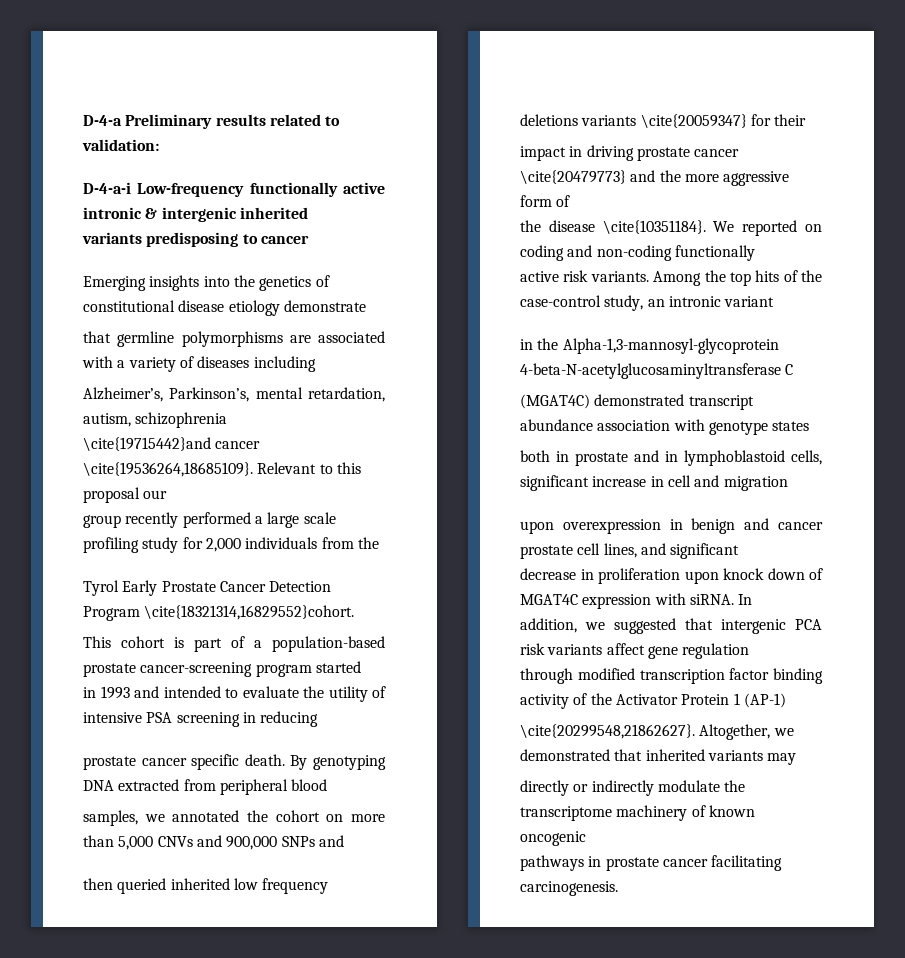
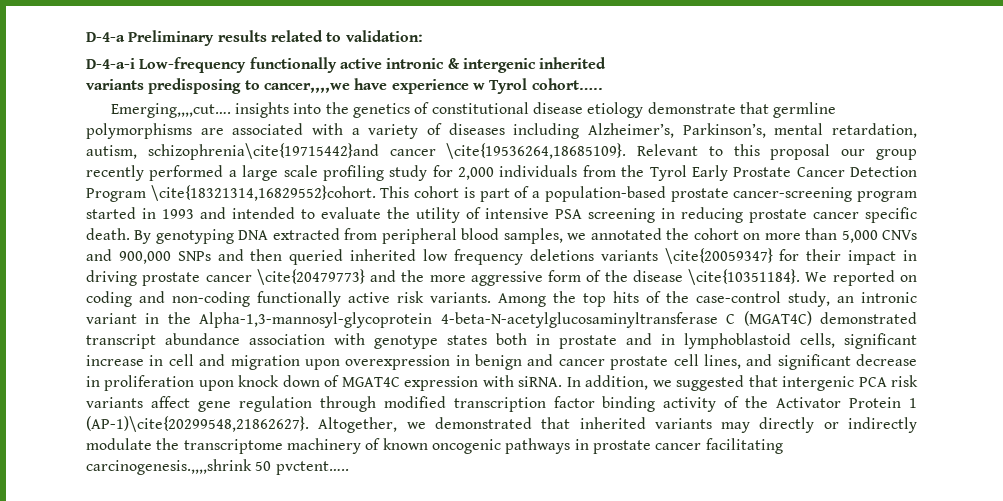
- variants predisposing to cancer
- Emerging insights into the genetics of constitutional disease etiology demonstrate
- that germline polymorphisms are associated with a variety of diseases including
- Alzheimer’s, Parkinson’s, mental retardation, autism, schizophrenia
- \cite{19715442}and cancer \cite{19536264,18685109}.
+ variants predisposing to cancer,,,,we have experience w Tyrol cohort…..
+ Emerging,,,,cut…. insights into the genetics of constitutional disease etiology demonstrate that germline polymorphisms are associated with a variety of diseases including Alzheimer’s, Parkinson’s, mental retardation, autism, schizophrenia\cite{19715442}and cancer \cite{19536264,18685109}.
- Relevant to this proposal our
- group recently performed a large scale profiling study for 2,000 individuals from the
- Tyrol Early Prostate Cancer Detection Program \cite{18321314,16829552}cohort.
- This cohort is part of a population-based prostate cancer-screening program started
- in 1993 and intended to evaluate the utility of intensive PSA screening in reducing
- prostate cancer specific death.
+ Relevant to this proposal our group recently performed a large scale profiling study for 2,000 individuals from the Tyrol Early Prostate Cancer Detection Program \cite{18321314,16829552}cohort. This cohort is part of a population-based prostate cancer-screening program started in 1993 and intended to evaluate the utility of intensive PSA screening in reducing prostate cancer specific death.
- By genotyping DNA extracted from peripheral blood
- samples, we annotated the cohort on more than 5,000 CNVs and 900,000 SNPs and
- then queried inherited low frequency deletions variants \cite{20059347} for their
- impact in driving prostate cancer \cite{20479773} and the more aggressive form of
- the disease \cite{10351184}.
+ By genotyping DNA extracted from peripheral blood samples, we annotated the cohort on more than 5,000 CNVs and 900,000 SNPs and then queried inherited low frequency deletions variants \cite{20059347} for their impact in driving prostate cancer \cite{20479773} and the more aggressive form of the disease \cite{10351184}.
- We reported on coding and non-coding functionally
- active risk variants.
+ We reported on coding and non-coding functionally active risk variants.
- Among the top hits of the case-control study, an intronic variant
- in the Alpha-1,3-mannosyl-glycoprotein 4-beta-N-acetylglucosaminyltransferase C
- (MGAT4C) demonstrated transcript abundance association with genotype states
- both in prostate and in lymphoblastoid cells, significant increase in cell and migration
- upon overexpression in benign and cancer prostate cell lines, and significant
- decrease in proliferation upon knock down of MGAT4C expression with siRNA.
+ Among the top hits of the case-control study, an intronic variant in the Alpha-1,3-mannosyl-glycoprotein 4-beta-N-acetylglucosaminyltransferase C (MGAT4C) demonstrated transcript abundance association with genotype states both in prostate and in lymphoblastoid cells, significant increase in cell and migration upon overexpression in benign and cancer prostate cell lines, and significant decrease in proliferation upon knock down of MGAT4C expression with siRNA.
- In
- addition, we suggested that intergenic PCA risk variants affect gene regulation
- through modified transcription factor binding activity of the Activator Protein 1 (AP-1)
- \cite{20299548,21862627}.
+ In addition, we suggested that intergenic PCA risk variants affect gene regulation through modified transcription factor binding activity of the Activator Protein 1 (AP-1)\cite{20299548,21862627}.
- Altogether, we demonstrated that inherited variants may
- directly or indirectly modulate the transcriptome machinery of known oncogenic
- pathways in prostate cancer facilitating carcinogenesis.
+ Altogether, we demonstrated that inherited variants may directly or indirectly modulate the transcriptome machinery of known oncogenic pathways in prostate cancer facilitating carcinogenesis.,,,,shrink 50 pvctent…..

